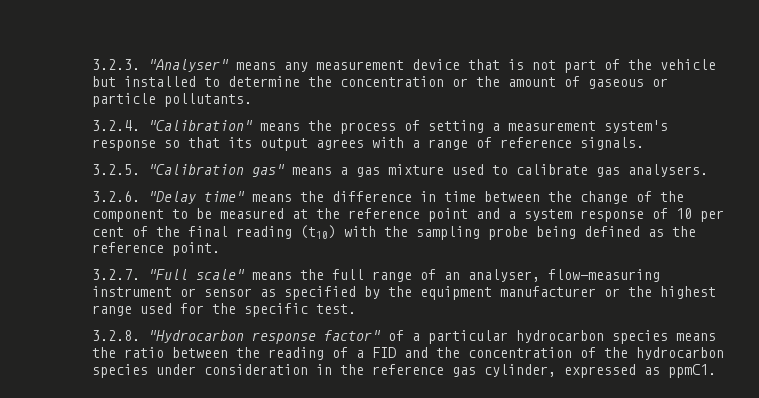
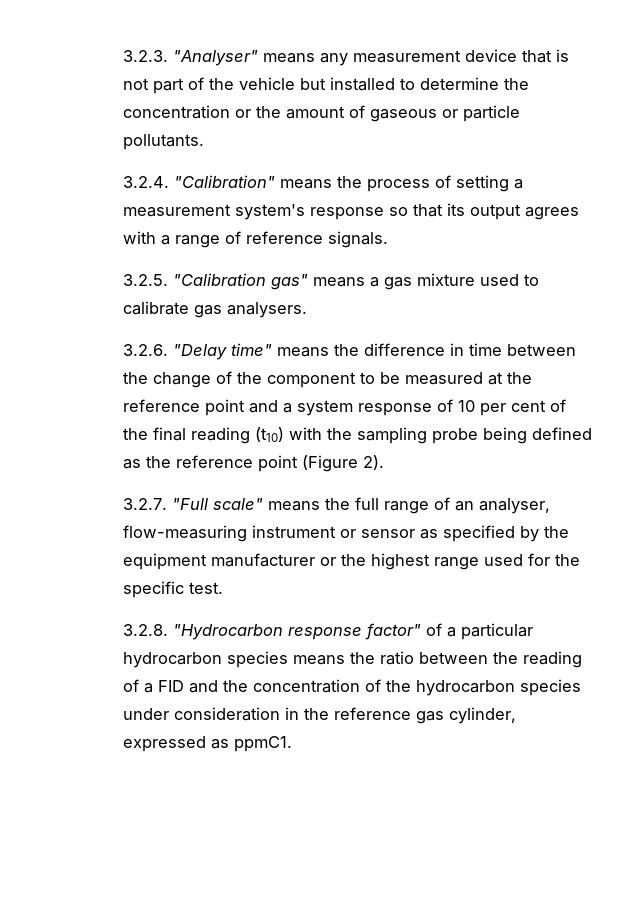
- 3.2.6. "Delay time" means the difference in time between the change of the component to be measured at the reference point and a system response of 10 per cent of the final reading (t10) with the sampling probe being defined as the reference point.
+ 3.2.6. "Delay time" means the difference in time between the change of the component to be measured at the reference point and a system response of 10 per cent of the final reading (t10) with the sampling probe being defined as the reference point (Figure 2).

